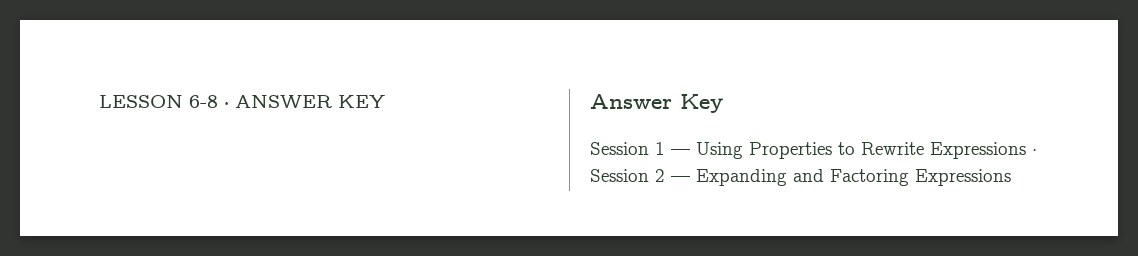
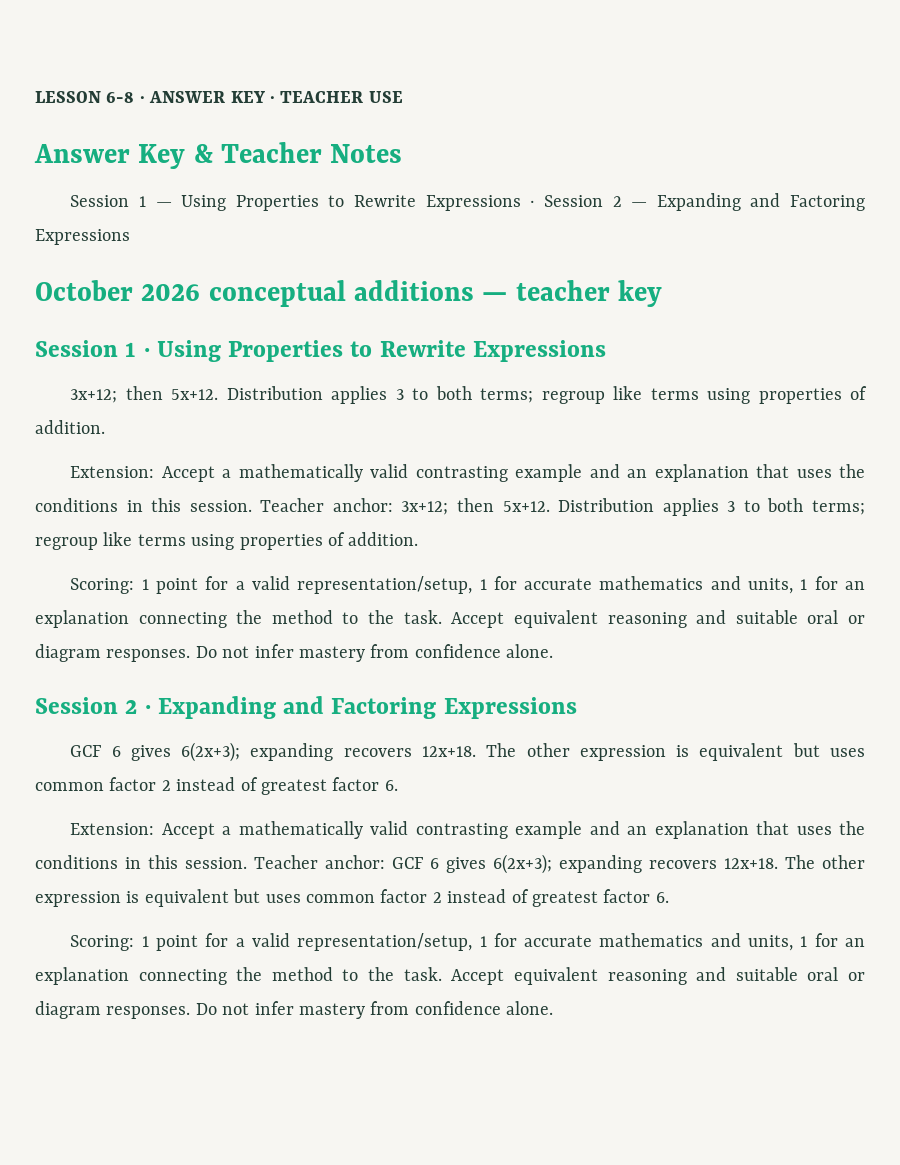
- LESSON 6-8 · ANSWER KEY
+ LESSON 6-8 · ANSWER KEY · TEACHER USE
- Answer Key
+ Answer Key & Teacher Notes
+ October 2026 conceptual additions — teacher key
+ Session 1 · Using Properties to Rewrite Expressions
+ 3x+12; then 5x+12. Distribution applies 3 to both terms; regroup like terms using properties of addition.
+ Extension: Accept a mathematically valid contrasting example and an explanation that uses the conditions in this session. Teacher anchor: 3x+12; then 5x+12. Distribution applies 3 to both terms; regroup like terms using properties of addition.
+ Scoring: 1 point for a valid representation/setup, 1 for accurate mathematics and units, 1 for an explanation connecting the method to the task. Accept equivalent reasoning and suitable oral or diagram responses. Do not infer mastery from confidence alone.
+ Session 2 · Expanding and Factoring Expressions
+ GCF 6 gives 6(2x+3); expanding recovers 12x+18. The other expression is equivalent but uses common factor 2 instead of greatest factor 6.
+ Extension: Accept a mathematically valid contrasting example and an explanation that uses the conditions in this session. Teacher anchor: GCF 6 gives 6(2x+3); expanding recovers 12x+18. The other expression is equivalent but uses common factor 2 instead of greatest factor 6.
+ Scoring: 1 point for a valid representation/setup, 1 for accurate mathematics and units, 1 for an explanation connecting the method to the task. Accept equivalent reasoning and suitable oral or diagram responses. Do not infer mastery from confidence alone.

